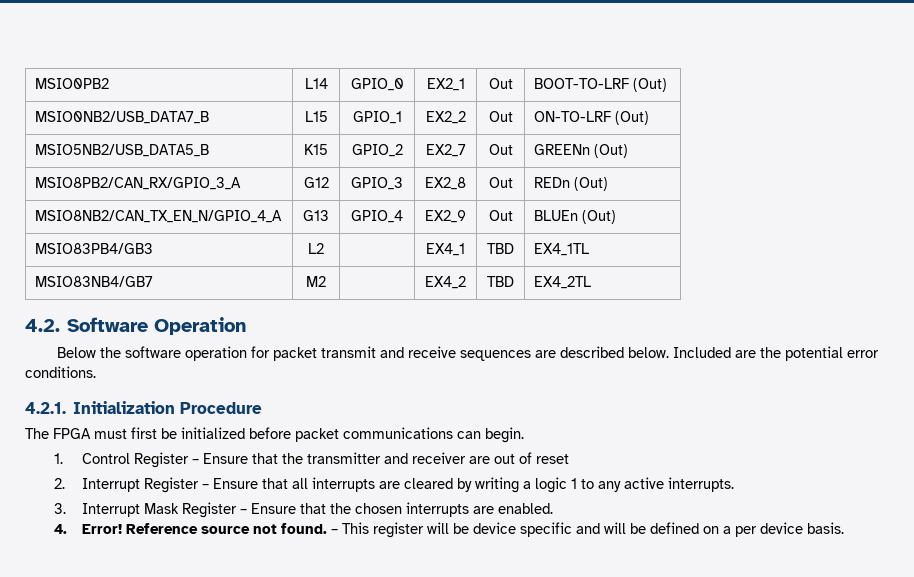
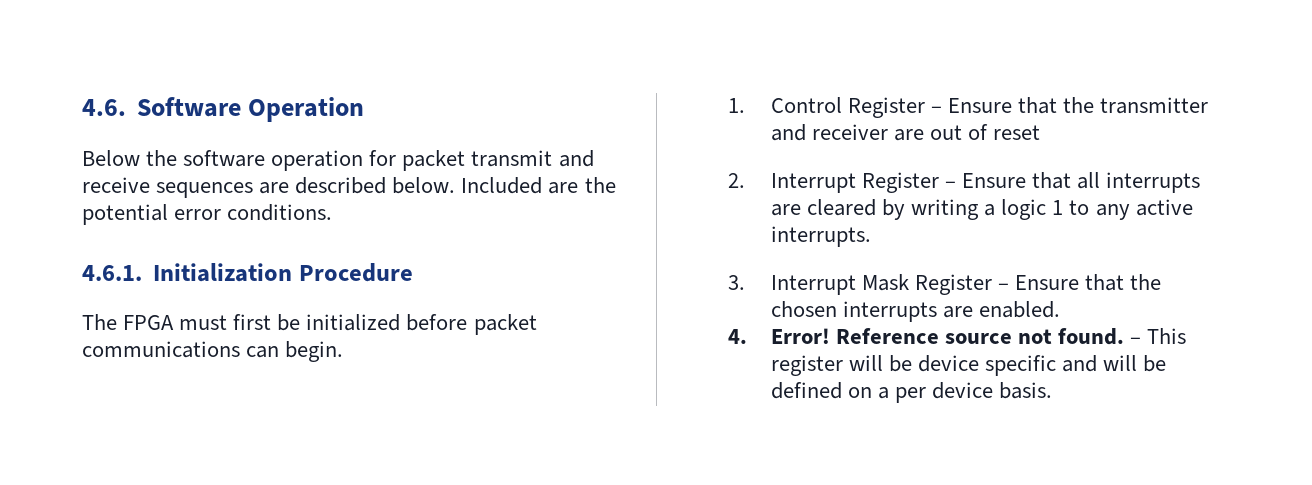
- MSIO0PB2 | L14 | GPIO_0 | EX2_1 | Out | BOOT-TO-LRF (Out)
- MSIO0NB2/USB_DATA7_B | L15 | GPIO_1 | EX2_2 | Out | ON-TO-LRF (Out)
- MSIO5NB2/USB_DATA5_B | K15 | GPIO_2 | EX2_7 | Out | GREENn (Out)
- MSIO8PB2/CAN_RX/GPIO_3_A | G12 | GPIO_3 | EX2_8 | Out | REDn (Out)
- MSIO8NB2/CAN_TX_EN_N/GPIO_4_A | G13 | GPIO_4 | EX2_9 | Out | BLUEn (Out)
- MSIO83PB4/GB3 | L2 | | EX4_1 | TBD | EX4_1TL
- MSIO83NB4/GB7 | M2 | | EX4_2 | TBD | EX4_2TL
- 4.2. Software Operation
+ 4.6. Software Operation
- 4.2.1. Initialization Procedure
+ 4.6.1. Initialization Procedure

